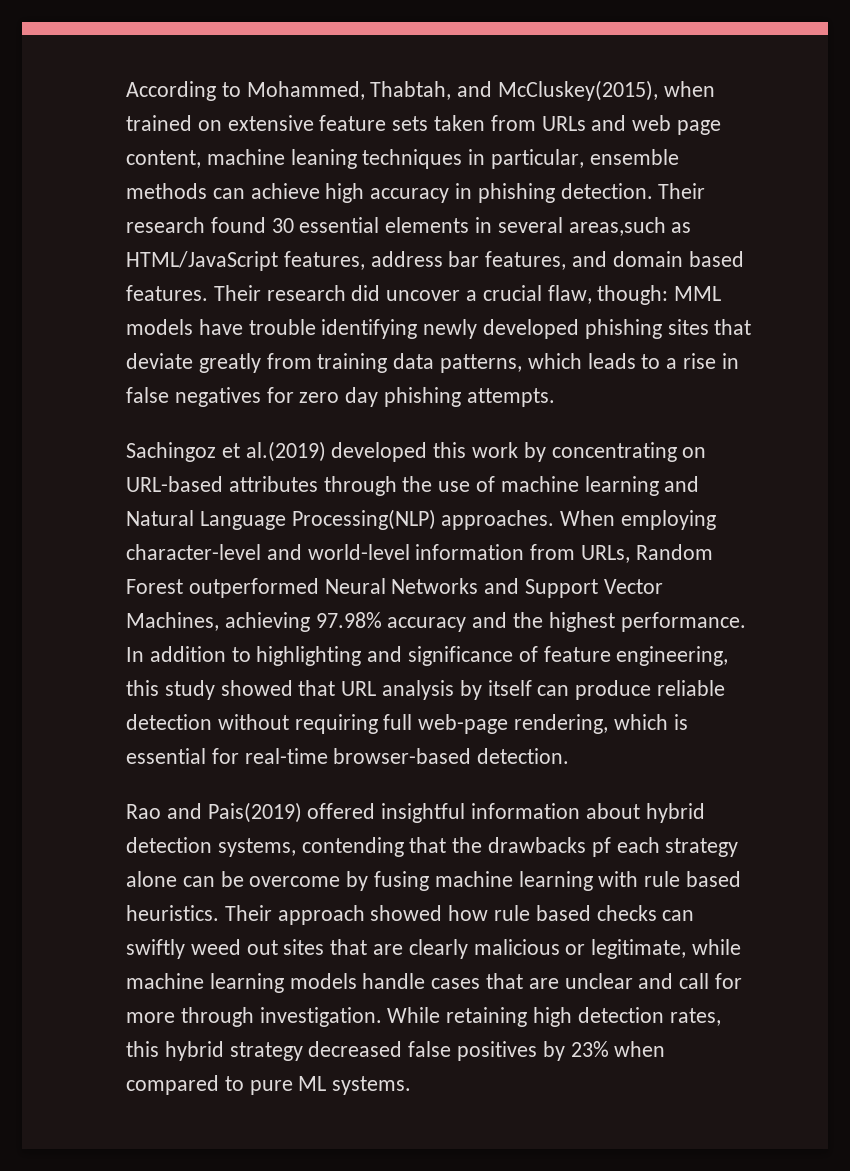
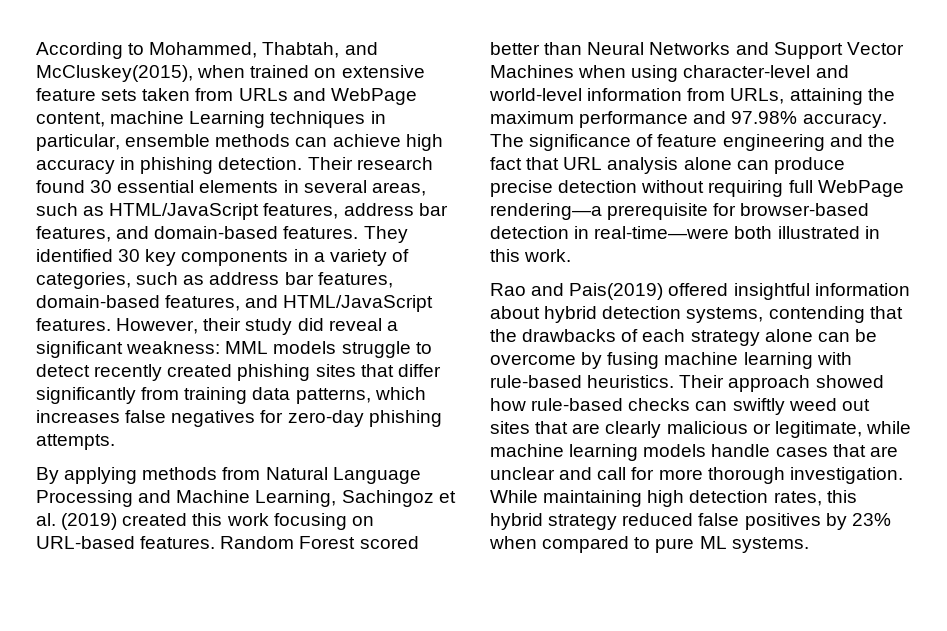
- According to Mohammed, Thabtah, and McCluskey(2015), when trained on extensive feature sets taken from URLs and web page content, machine leaning techniques in particular, ensemble methods can achieve high accuracy in phishing detection.
+ According to Mohammed, Thabtah, and McCluskey(2015), when trained on extensive feature sets taken from URLs and WebPage content, machine Learning techniques in particular, ensemble methods can achieve high accuracy in phishing detection.
- Their research found 30 essential elements in several areas,such as HTML/JavaScript features, address bar features, and domain based features. Their research did uncover a crucial flaw, though: MML models have trouble identifying newly developed phishing sites that deviate greatly from training data patterns, which leads to a rise in false negatives for zero day phishing attempts.
+ Their research found 30 essential elements in several areas, such as HTML/JavaScript features, address bar features, and domain-based features. They identified 30 key components in a variety of categories, such as address bar features, domain-based features, and HTML/JavaScript features. However, their study did reveal a significant weakness: MML models struggle to detect recently created phishing sites that differ significantly from training data patterns, which increases false negatives for zero-day phishing attempts.
- Sachingoz et al.(2019) developed this work by concentrating on URL-based attributes through the use of machine learning and Natural Language Processing(NLP) approaches. When employing character-level and world-level information from URLs, Random Forest outperformed Neural Networks and Support Vector Machines, achieving 97.98% accuracy and the highest performance. In addition to highlighting and significance of feature engineering, this study showed that URL analysis by itself can produce reliable detection without requiring full web-page rendering, which is essential for real-time browser-based detection.
+ By applying methods from Natural Language Processing and Machine Learning, Sachingoz et al. (2019) created this work focusing on URL-based features. Random Forest scored better than Neural Networks and Support Vector Machines when using character-level and world-level information from URLs, attaining the maximum performance and 97.98% accuracy. The significance of feature engineering and the fact that URL analysis alone can produce precise detection without requiring full WebPage rendering—a prerequisite for browser-based detection in real-time—were both illustrated in this work.
- Rao and Pais(2019) offered insightful information about hybrid detection systems, contending that the drawbacks pf each strategy alone can be overcome by fusing machine learning with rule based heuristics.
+ Rao and Pais(2019) offered insightful information about hybrid detection systems, contending that the drawbacks of each strategy alone can be overcome by fusing machine learning with rule-based heuristics.
- Their approach showed how rule based checks can swiftly weed out sites that are clearly malicious or legitimate, while machine learning models handle cases that are unclear and call for more through investigation.
+ Their approach showed how rule-based checks can swiftly weed out sites that are clearly malicious or legitimate, while machine learning models handle cases that are unclear and call for more thorough investigation.
- While retaining high detection rates, this hybrid strategy decreased false positives by 23% when compared to pure ML systems.
+ While maintaining high detection rates, this hybrid strategy reduced false positives by 23% when compared to pure ML systems.

